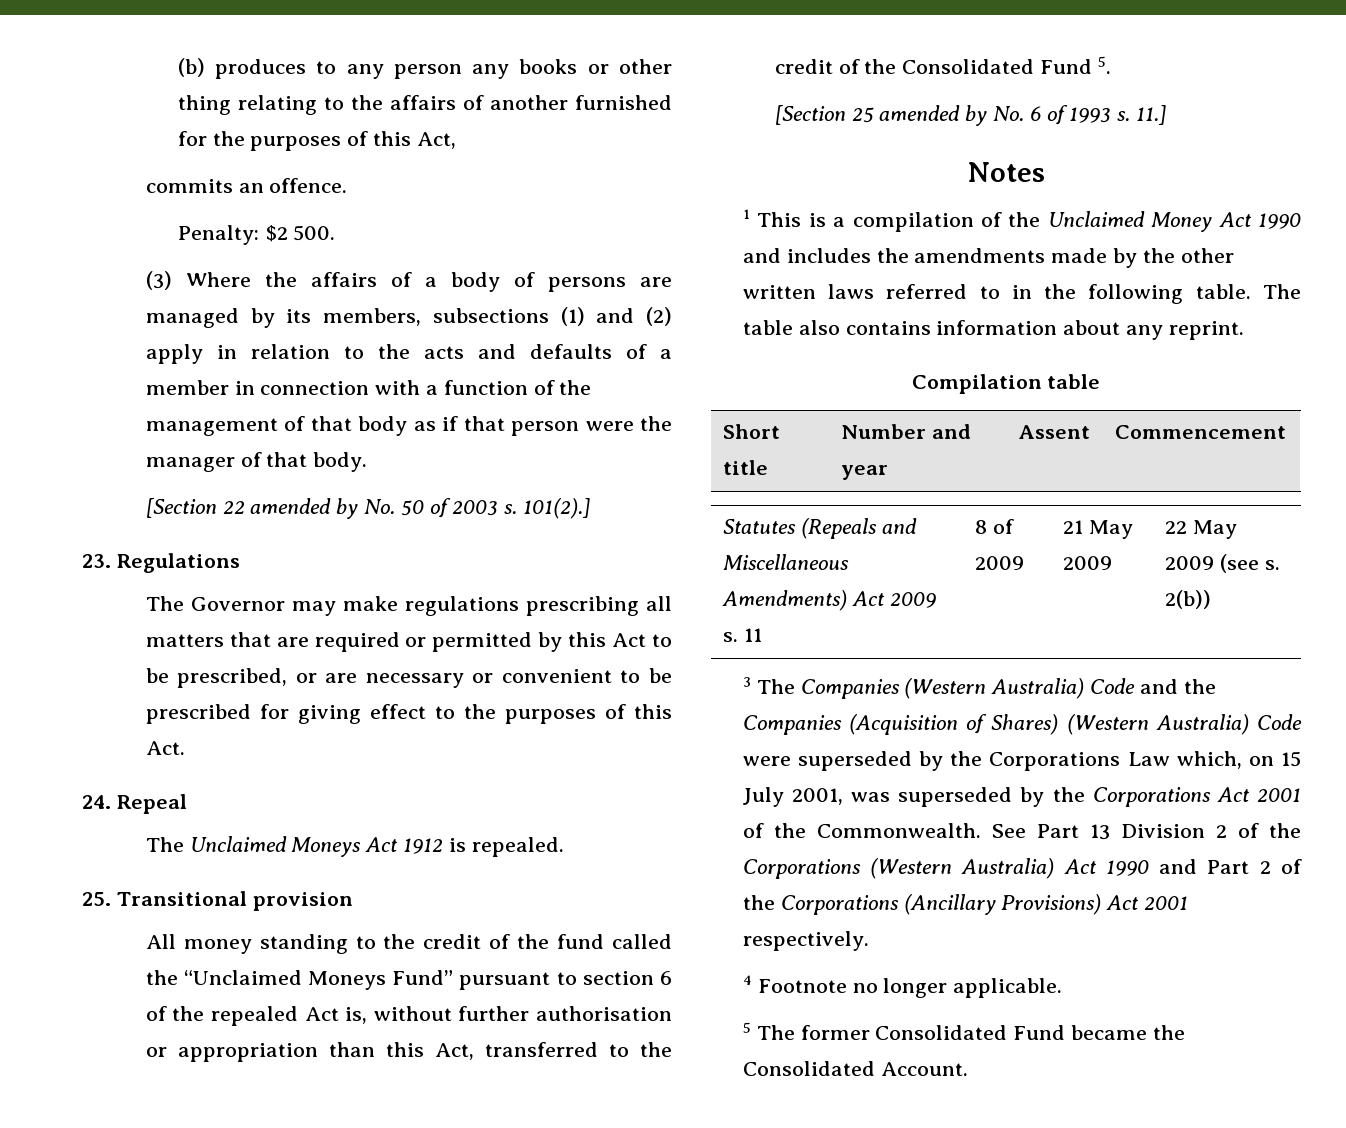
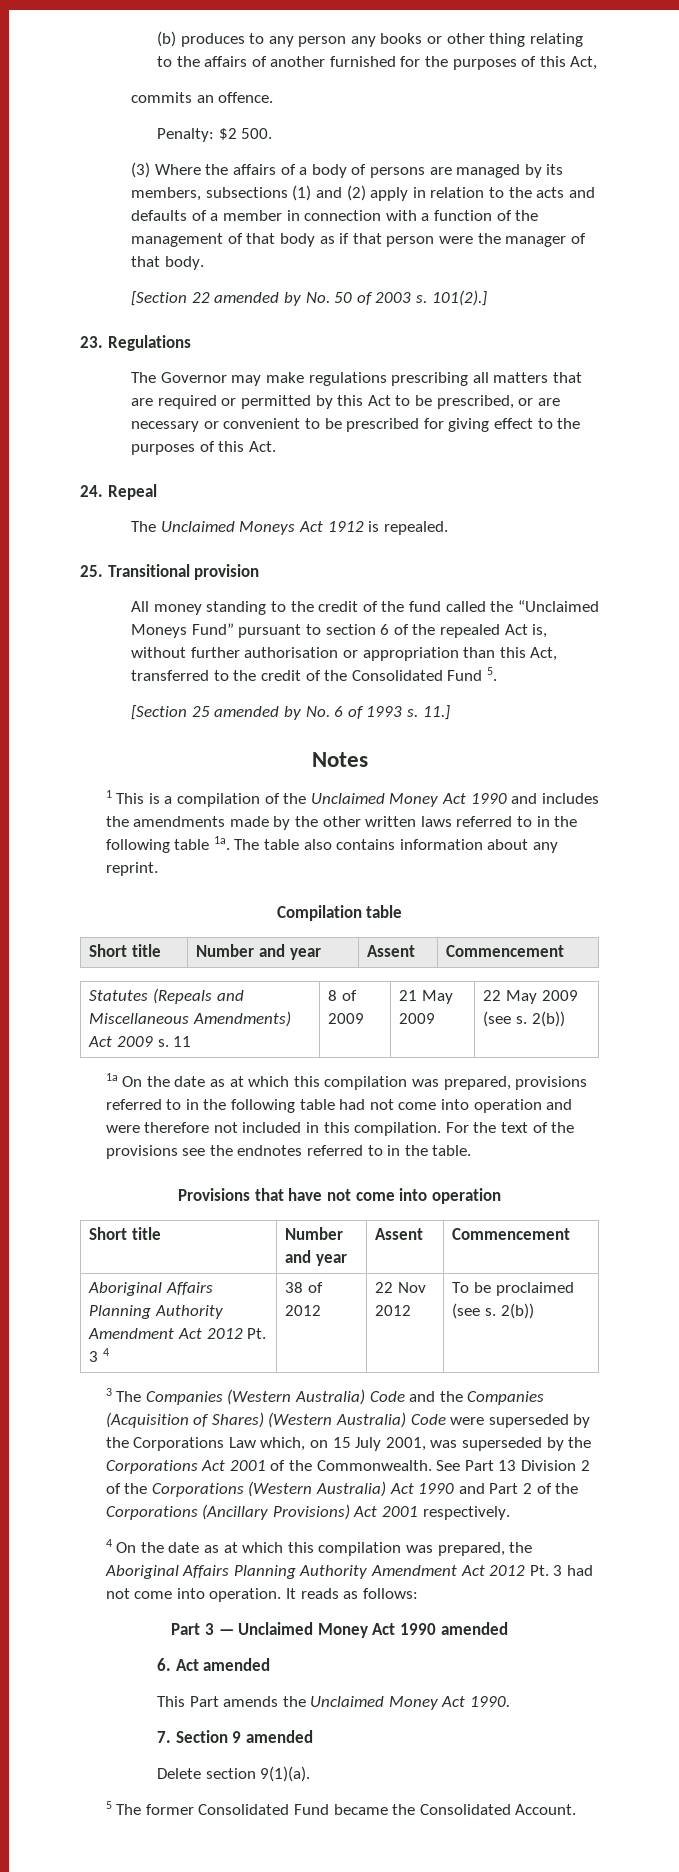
- 1 This is a compilation of the Unclaimed Money Act 1990 and includes the amendments made by the other written laws referred to in the following table.
+ 1 This is a compilation of the Unclaimed Money Act 1990 and includes the amendments made by the other written laws referred to in the following table 1a.
+ 1a On the date as at which this compilation was prepared, provisions referred to in the following table had not come into operation and were therefore not included in this compilation. For the text of the provisions see the endnotes referred to in the table.
+ Provisions that have not come into operation
+ Short title | Number and year | Assent | Commencement
+ Aboriginal Affairs Planning Authority Amendment Act 2012 Pt. 3 4 | 38 of 2012 | 22 Nov 2012 | To be proclaimed (see s. 2(b))
- 4 Footnote no longer applicable.
+ 4 On the date as at which this compilation was prepared, the Aboriginal Affairs Planning Authority Amendment Act 2012 Pt. 3 had not come into operation. It reads as follows:
+ Part 3 — Unclaimed Money Act 1990 amended
+ 6. Act amended
+ This Part amends the Unclaimed Money Act 1990.
+ 7. Section 9 amended
+ Delete section 9(1)(a).

